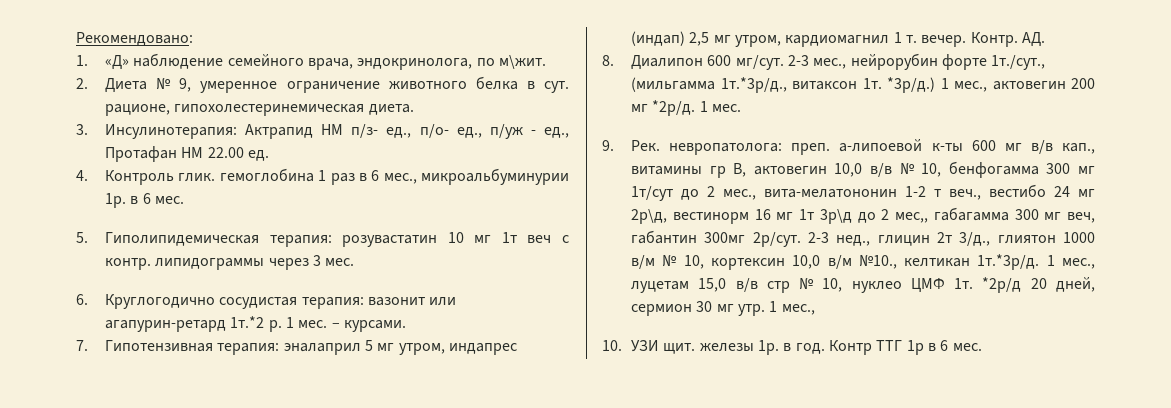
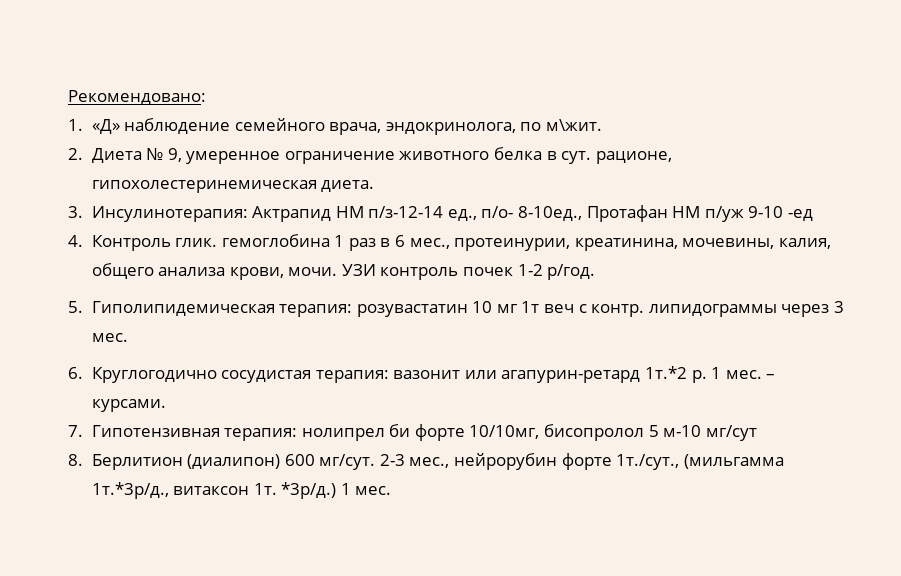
- 3. Инсулинотерапия: Актрапид НМ п/з- ед., п/о- ед., п/уж - ед., Протафан НМ 22.00 ед.
+ 3. Инсулинотерапия: Актрапид НМ п/з-12-14 ед., п/о- 8-10ед., Протафан НМ п/уж 9-10 -ед
- 4. Контроль глик. гемоглобина 1 раз в 6 мес., микроальбуминурии 1р. в 6 мес.
+ 4. Контроль глик. гемоглобина 1 раз в 6 мес., протеинурии, креатинина, мочевины, калия, общего анализа крови, мочи. УЗИ контроль почек 1-2 р/год.
- 7. Гипотензивная терапия: эналаприл 5 мг утром, индапрес (индап) 2,5 мг утром, кардиомагнил 1 т. вечер. Контр. АД.
+ 7. Гипотензивная терапия: нолипрел би форте 10/10мг, бисопролол 5 м-10 мг/сут
- 8. Диалипон 600 мг/сут.
+ 8. Берлитион (диалипон) 600 мг/сут.
- *3р/д.) 1 мес., актовегин 200 мг *2р/д. 1 мес.
- 9. Рек. невропатолога: преп. а-липоевой к-ты 600 мг в/в кап., витамины гр В, актовегин 10,0 в/в № 10, бенфогамма 300 мг 1т/сут до 2 мес., вита-мелатононин 1-2 т веч., вестибо 24 мг 2р\д, вестинорм 16 мг 1т 3р\д до 2 мес,, габагамма 300 мг веч, габантин 300мг 2р/сут. 2-3 нед., глицин 2т 3/д., глиятон 1000 в/м № 10, кортексин 10,0 в/м №10., келтикан 1т.*3р/д. 1 мес., луцетам 15,0 в/в стр № 10, нуклео ЦМФ 1т. *2р/д 20 дней, сермион 30 мг утр. 1 мес.,
- 10. УЗИ щит. железы 1р. в год. Контр ТТГ 1р в 6 мес.
+ *3р/д.) 1 мес.

